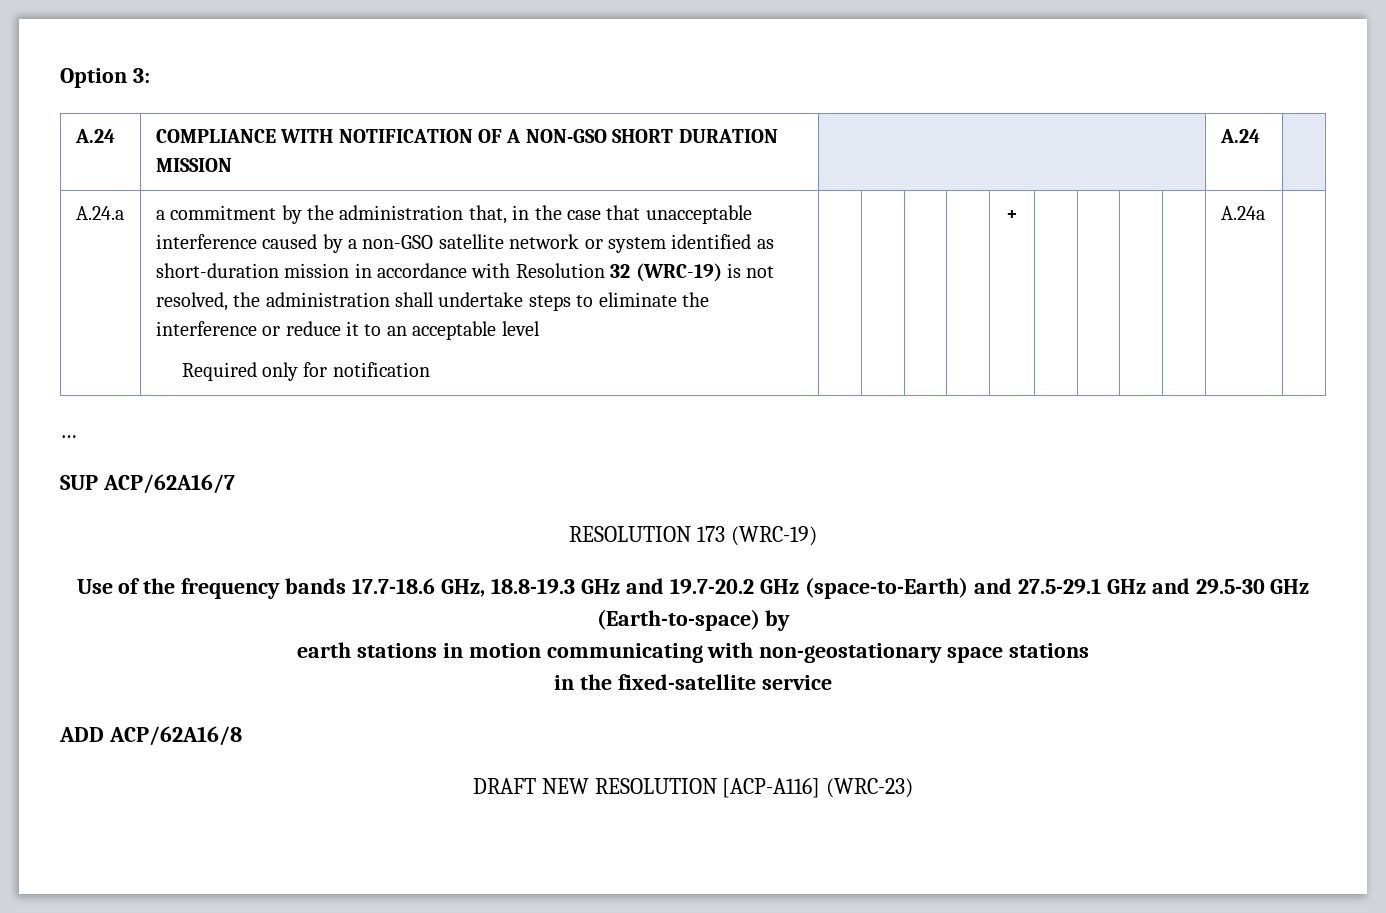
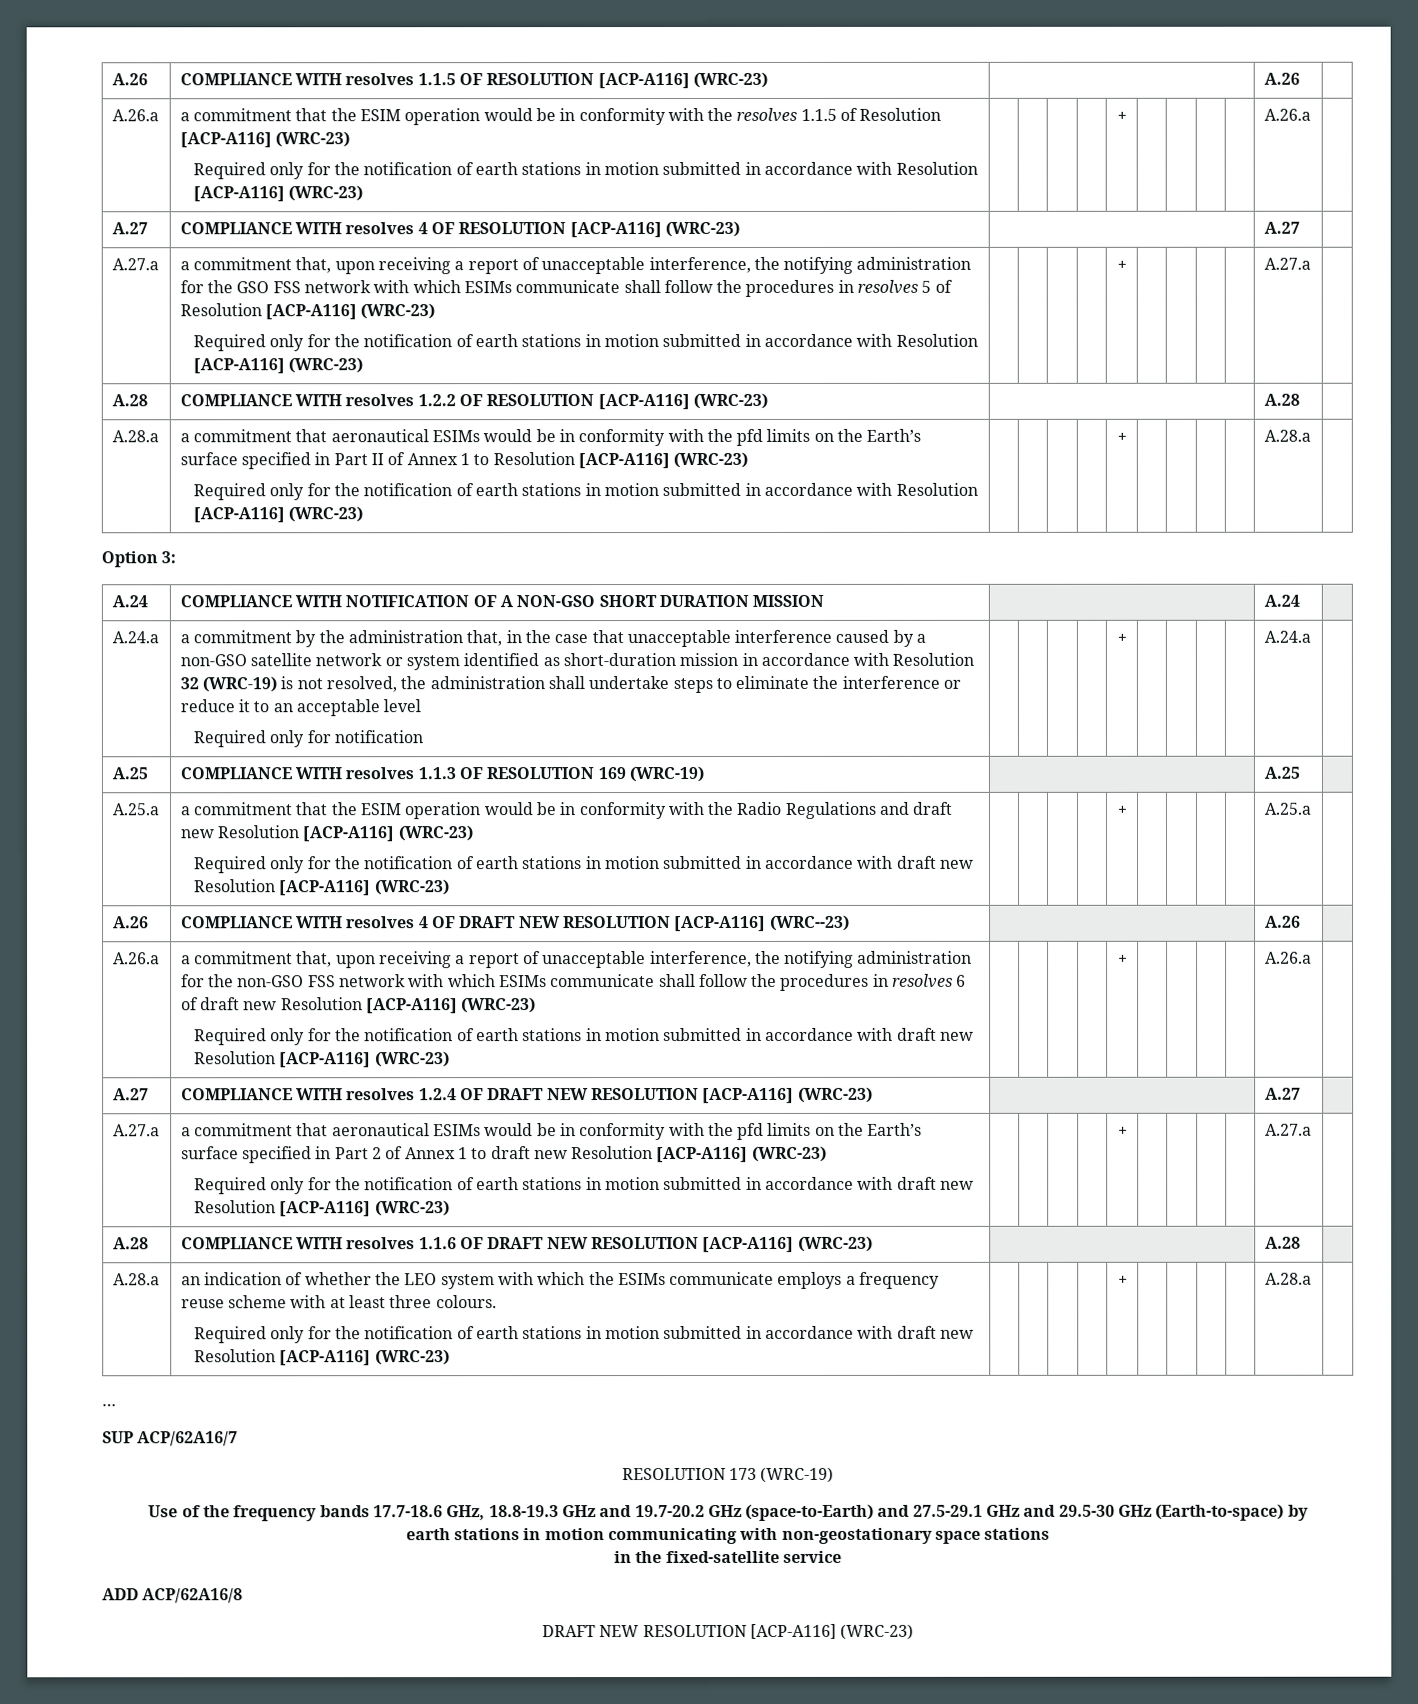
+ A.26 | COMPLIANCE WITH resolves 1.1.5 OF RESOLUTION [ACP-A116] (WRC-23) | | A.26 |
+ A.26.a | a commitment that the ESIM operation would be in conformity with the resolves 1.1.5 of Resolution [ACP-A116] (WRC-23)
+ Required only for the notification of earth stations in motion submitted in accordance with Resolution [ACP-A116] (WRC-23) | | | | | + | | | | | A.26.a |
+ A.27 | COMPLIANCE WITH resolves 4 OF RESOLUTION [ACP-A116] (WRC-23) | | A.27 |
+ A.27.a | a commitment that, upon receiving a report of unacceptable interference, the notifying administration for the GSO FSS network with which ESIMs communicate shall follow the procedures in resolves 5 of Resolution [ACP-A116] (WRC-23)
+ Required only for the notification of earth stations in motion submitted in accordance with Resolution [ACP-A116] (WRC-23) | | | | | + | | | | | A.27.a |
+ A.28 | COMPLIANCE WITH resolves 1.2.2 OF RESOLUTION [ACP-A116] (WRC-23) | | A.28 |
+ A.28.a | a commitment that aeronautical ESIMs would be in conformity with the pfd limits on the Earth’s surface specified in Part II of Annex 1 to Resolution [ACP-A116] (WRC-23)
+ Required only for the notification of earth stations in motion submitted in accordance with Resolution [ACP-A116] (WRC-23) | | | | | + | | | | | A.28.a
- + | | | | | A.24a
+ + | | | | | A.24.a |
+ A.25 | COMPLIANCE WITH resolves 1.1.3 OF RESOLUTION 169 (WRC-19) | | A.25 |
+ A.25.a | a commitment that the ESIM operation would be in conformity with the Radio Regulations and draft new Resolution [ACP-A116] (WRC-23)
+ Required only for the notification of earth stations in motion submitted in accordance with draft new Resolution [ACP-A116] (WRC-23) | | | | | + | | | | | A.25.a |
+ A.26 | COMPLIANCE WITH resolves 4 OF DRAFT NEW RESOLUTION [ACP-A116] (WRC--23) | | A.26 |
+ A.26.a | a commitment that, upon receiving a report of unacceptable interference, the notifying administration for the non-GSO FSS network with which ESIMs communicate shall follow the procedures in resolves 6 of draft new Resolution [ACP-A116] (WRC-23)
+ Required only for the notification of earth stations in motion submitted in accordance with draft new Resolution [ACP-A116] (WRC-23) | | | | | + | | | | | A.26.a |
+ A.27 | COMPLIANCE WITH resolves 1.2.4 OF DRAFT NEW RESOLUTION [ACP-A116] (WRC-23) | | A.27 |
+ A.27.a | a commitment that aeronautical ESIMs would be in conformity with the pfd limits on the Earth’s surface specified in Part 2 of Annex 1 to draft new Resolution [ACP-A116] (WRC-23)
+ Required only for the notification of earth stations in motion submitted in accordance with draft new Resolution [ACP-A116] (WRC-23) | | | | | + | | | | | A.27.a |
+ A.28 | COMPLIANCE WITH resolves 1.1.6 OF DRAFT NEW RESOLUTION [ACP-A116] (WRC-23) | | A.28 |
+ A.28.a | an indication of whether the LEO system with which the ESIMs communicate employs a frequency reuse scheme with at least three colours.
+ Required only for the notification of earth stations in motion submitted in accordance with draft new Resolution [ACP-A116] (WRC-23) | | | | | + | | | | | A.28.a

